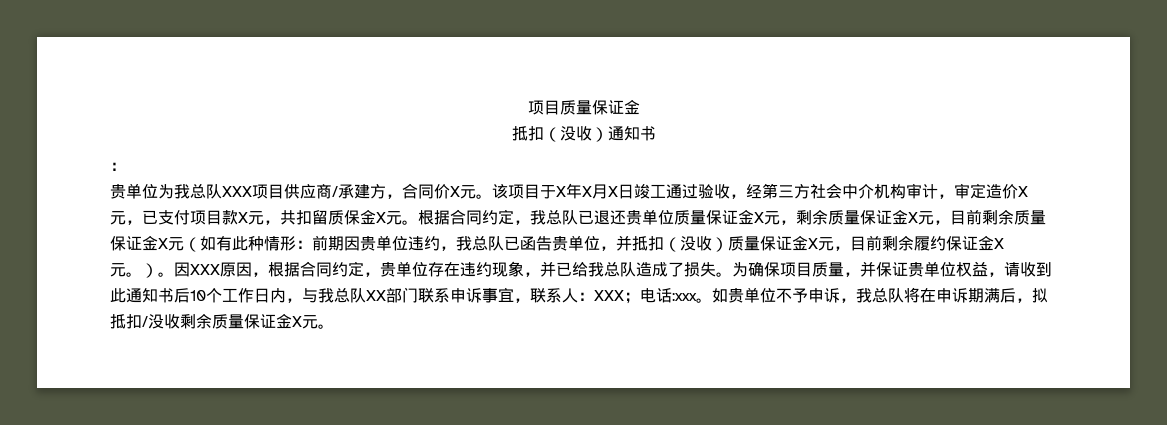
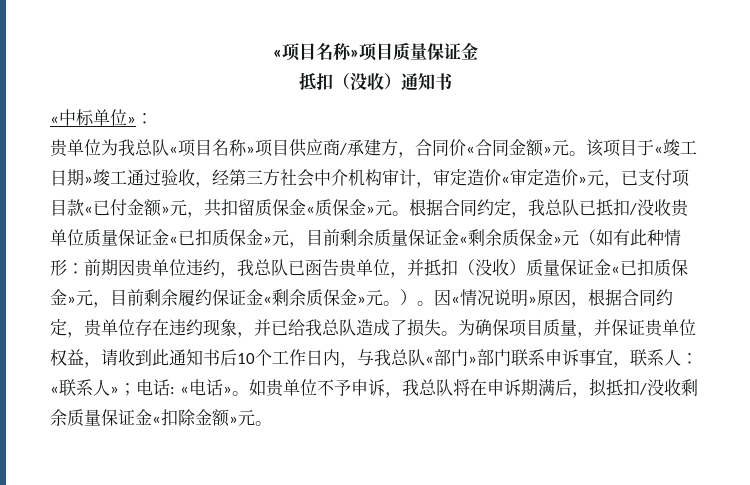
- 项目质量保证金
+ «项目名称»项目质量保证金
  抵扣（没收）通知书
- ：
+ «中标单位»：
- 贵单位为我总队XXX项目供应商/承建方，合同价X元。该项目于X年X月X日竣工通过验收，经第三方社会中介机构审计，审定造价X元，已支付项目款X元，共扣留质保金X元。
+ 贵单位为我总队«项目名称»项目供应商/承建方，合同价«合同金额»元。该项目于«竣工日期»竣工通过验收，经第三方社会中介机构审计，审定造价«审定造价»元，已支付项目款«已付金额»元，共扣留质保金«质保金»元。
- 根据合同约定，我总队已退还贵单位质量保证金X元，剩余质量保证金X元，目前剩余质量保证金X元（如有此种情形：前期因贵单位违约，我总队已函告贵单位，并抵扣（没收）质量保证金X元，目前剩余履约保证金X元。）。因XXX原因，根据合同约定，贵单位存在违约现象，并已给我总队造成了损失。
+ 根据合同约定，我总队已抵扣/没收贵单位质量保证金«已扣质保金»元，目前剩余质量保证金«剩余质保金»元（如有此种情形：前期因贵单位违约，我总队已函告贵单位，并抵扣（没收）质量保证金«已扣质保金»元，目前剩余履约保证金«剩余质保金»元。）。因«情况说明»原因，根据合同约定，贵单位存在违约现象，并已给我总队造成了损失。
- 为确保项目质量，并保证贵单位权益，请收到此通知书后10个工作日内，与我总队XX部门联系申诉事宜，联系人：XXX；电话:xxx。
+ 为确保项目质量，并保证贵单位权益，请收到此通知书后10个工作日内，与我总队«部门»部门联系申诉事宜，联系人：«联系人»；电话: «电话»。
- 如贵单位不予申诉，我总队将在申诉期满后，拟抵扣/没收剩余质量保证金X元。
+ 如贵单位不予申诉，我总队将在申诉期满后，拟抵扣/没收剩余质量保证金«扣除金额»元。

